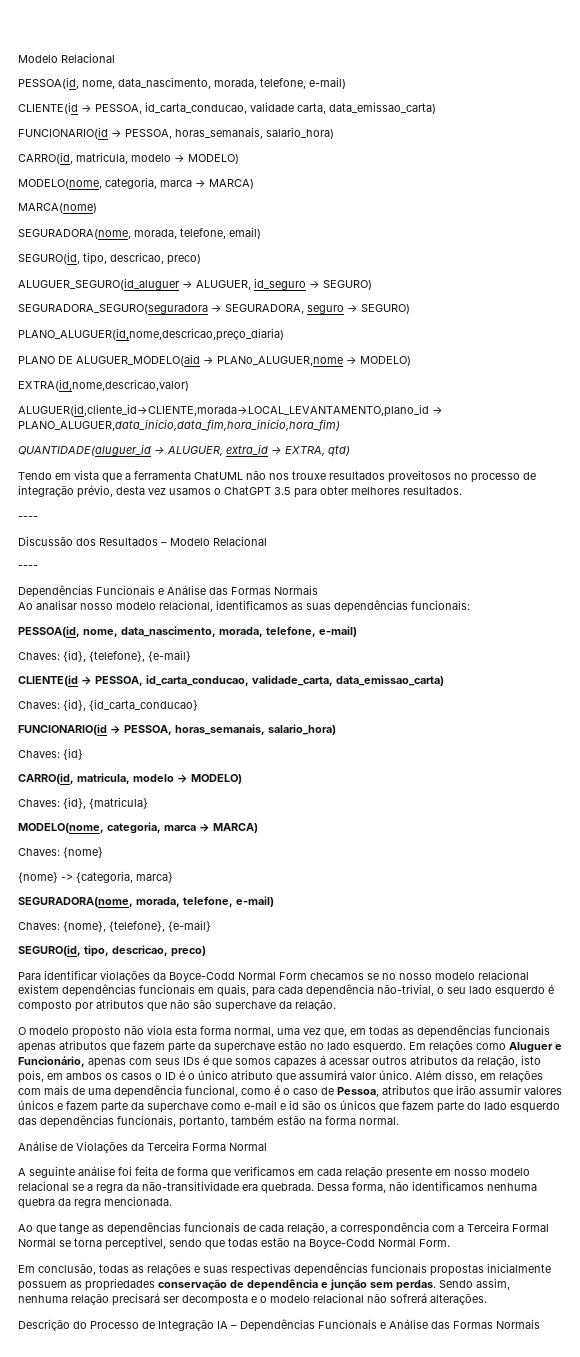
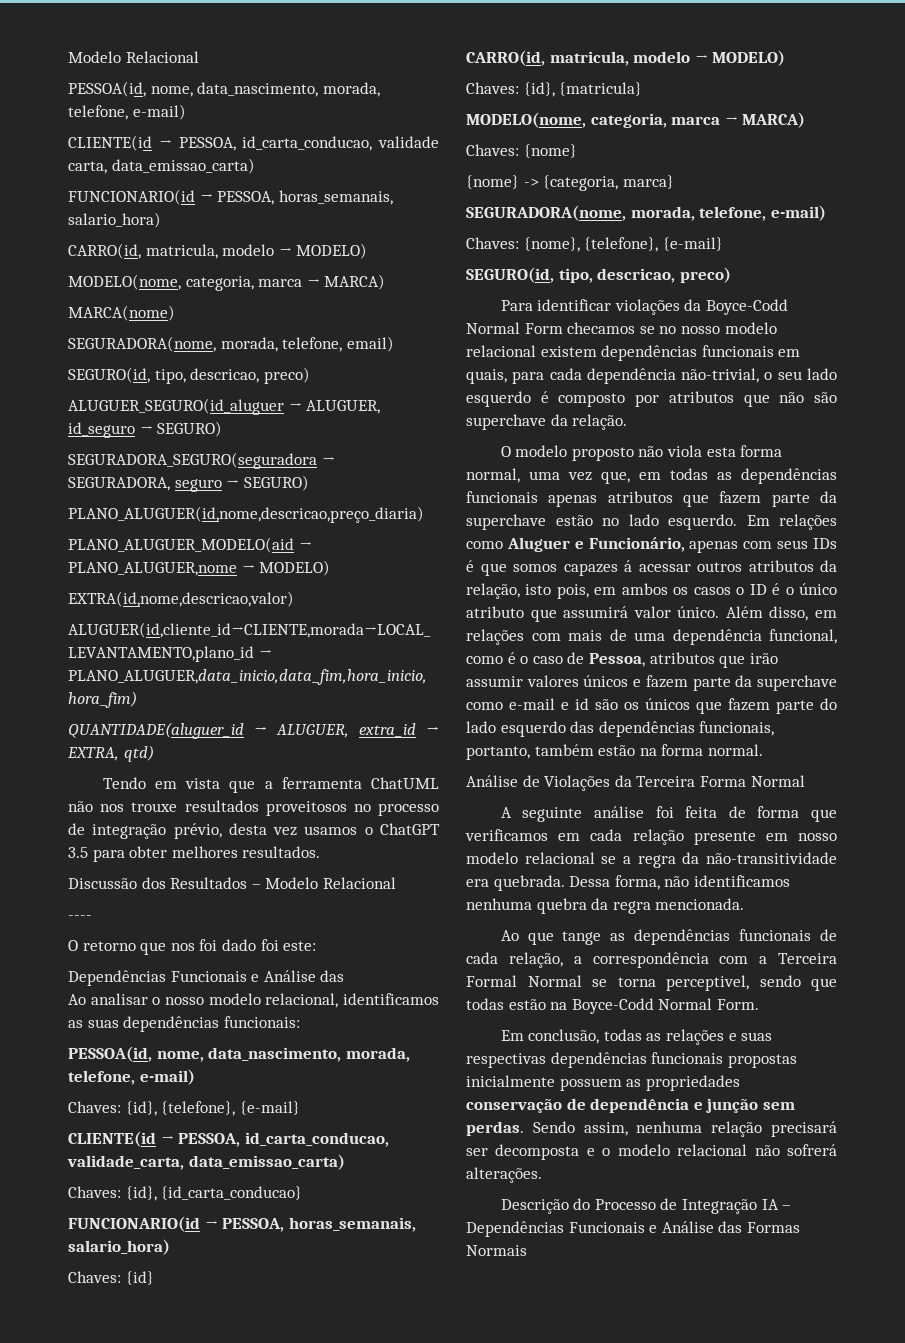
- PLANO DE ALUGUER_MODELO(aid → PLANo_ALUGUER,nome → MODELO)
+ PLANO_ALUGUER_MODELO(aid → PLANO_ALUGUER,nome → MODELO)
  Tendo em vista que a ferramenta ChatUML não nos trouxe resultados proveitosos no processo de integração prévio, desta vez usamos o ChatGPT 3.5 para obter melhores resultados.
- ----
  Discussão dos Resultados – Modelo Relacional
  ----
- Dependências Funcionais e Análise das Formas Normais
+ O retorno que nos foi dado foi este:
+ Dependências Funcionais e Análise das
- Ao analisar nosso modelo relacional, identificamos as suas dependências funcionais:
+ Ao analisar o nosso modelo relacional, identificamos as suas dependências funcionais:

